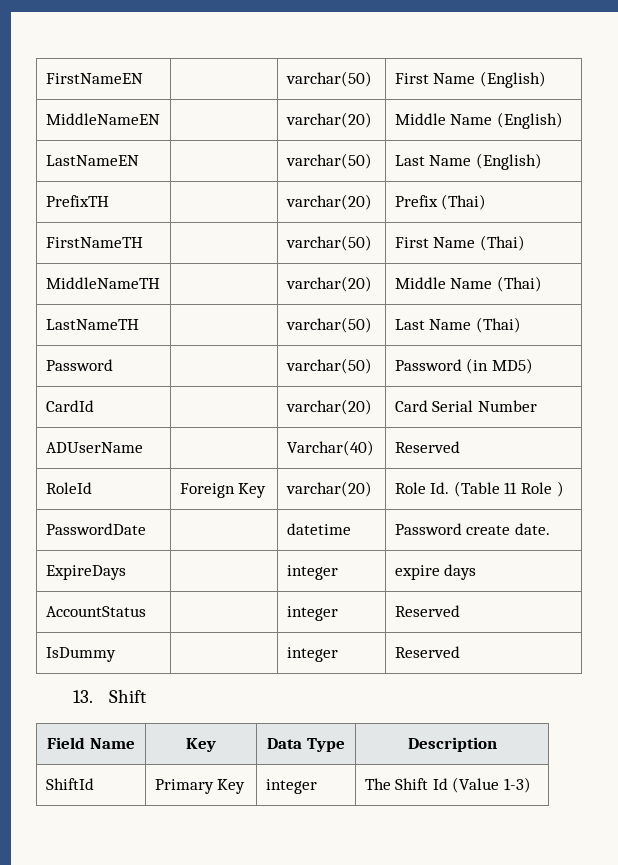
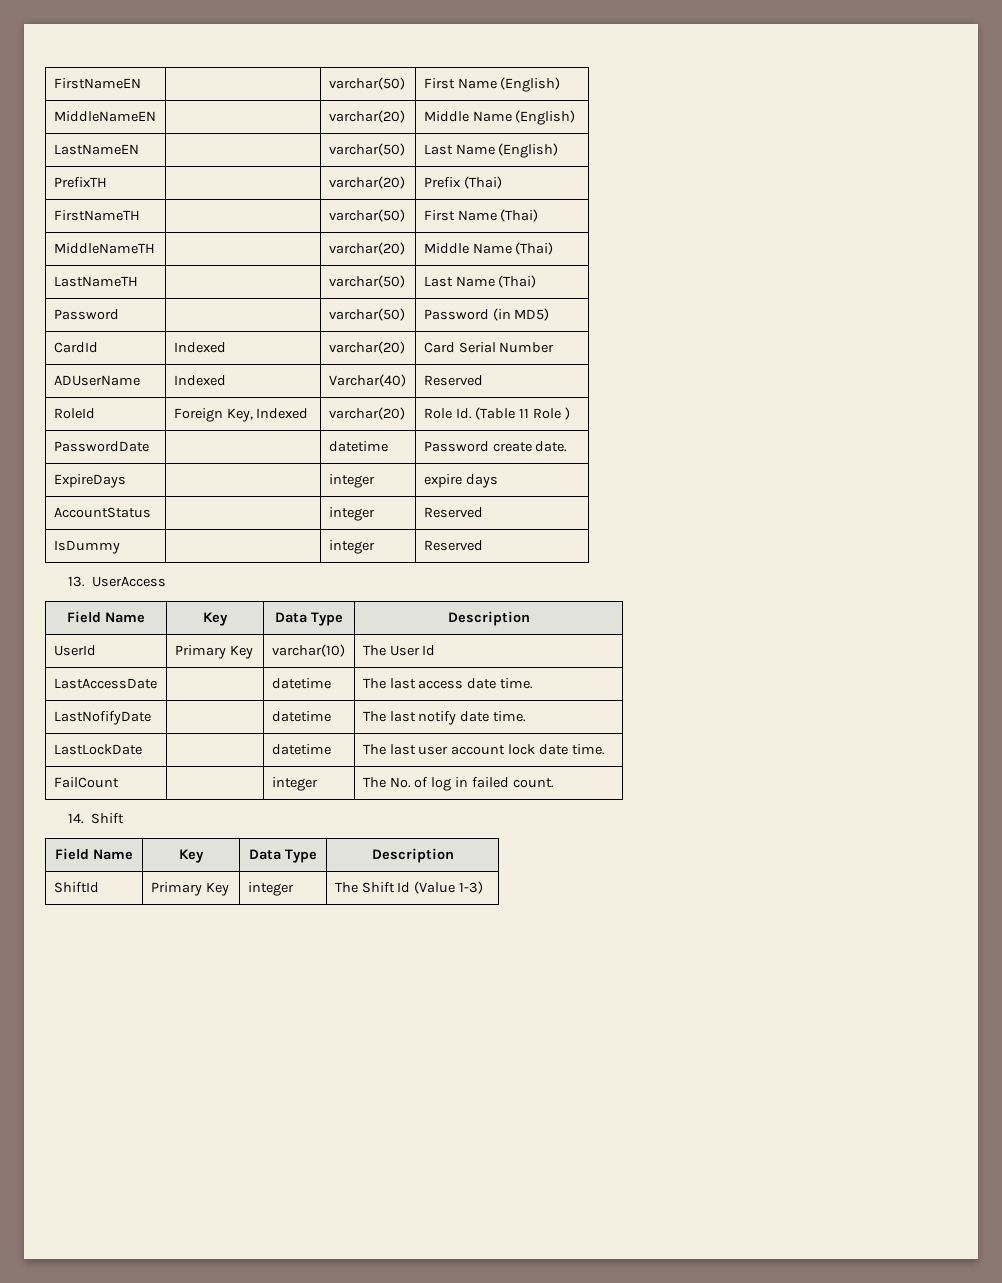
- CardId | | varchar(20) | Card Serial Number
+ CardId | Indexed | varchar(20) | Card Serial Number
- ADUserName | | Varchar(40) | Reserved
+ ADUserName | Indexed | Varchar(40) | Reserved
- RoleId | Foreign Key | varchar(20) | Role Id. (Table 11 Role )
+ RoleId | Foreign Key, Indexed | varchar(20) | Role Id. (Table 11 Role )
- 13. Shift
+ 13. UserAccess
+ Field Name | Key | Data Type | Description
+ UserId | Primary Key | varchar(10) | The User Id
+ LastAccessDate | | datetime | The last access date time.
+ LastNofifyDate | | datetime | The last notify date time.
+ LastLockDate | | datetime | The last user account lock date time.
+ FailCount | | integer | The No. of log in failed count.
+ 14. Shift

